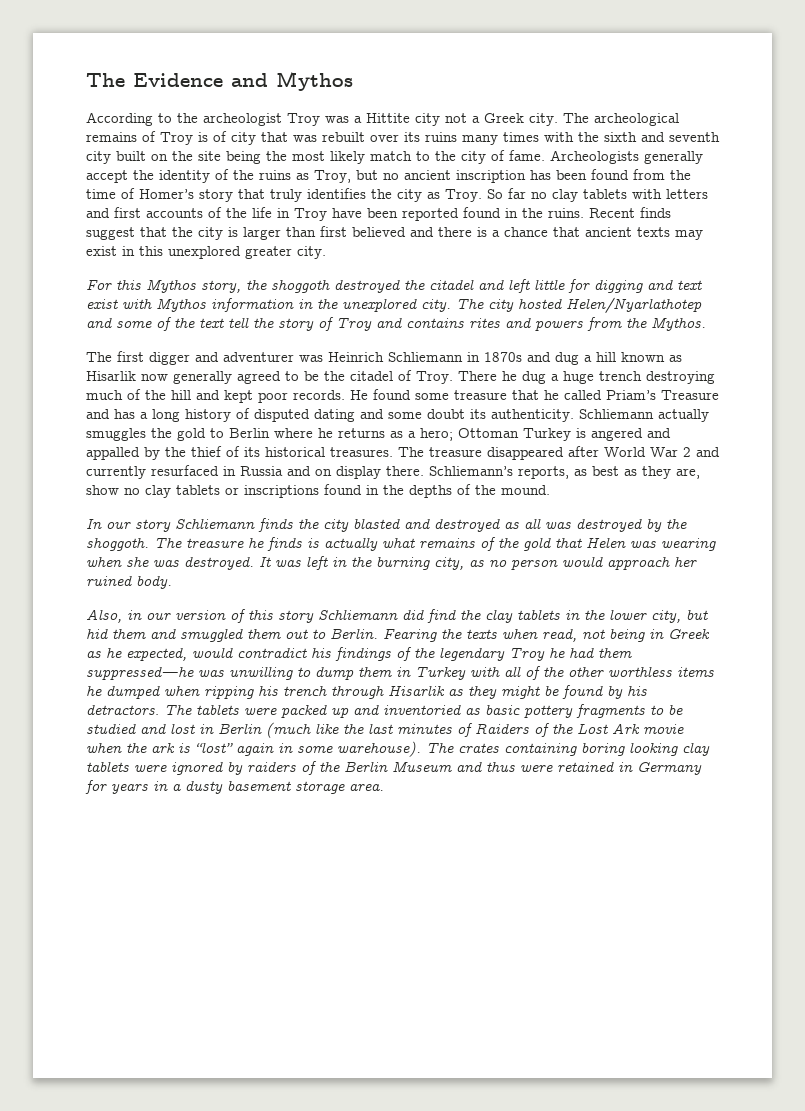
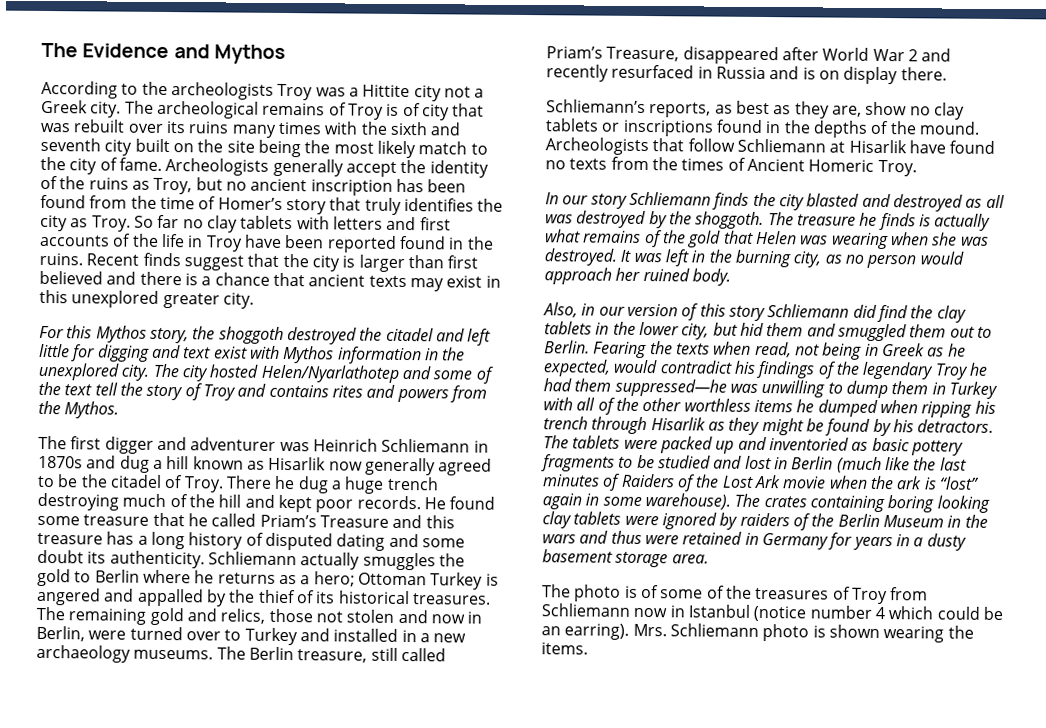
- According to the archeologist Troy was a Hittite city not a Greek city.
+ According to the archeologists Troy was a Hittite city not a Greek city.
- He found some treasure that he called Priam’s Treasure and has a long history of disputed dating and some doubt its authenticity.
+ He found some treasure that he called Priam’s Treasure and this treasure has a long history of disputed dating and some doubt its authenticity.
- The treasure disappeared after World War 2 and currently resurfaced in Russia and on display there. Schliemann’s reports, as best as they are, show no clay tablets or inscriptions found in the depths of the mound.
+ The remaining gold and relics, those not stolen and now in Berlin, were turned over to Turkey and installed in a new archaeology museums. The Berlin treasure, still called Priam’s Treasure, disappeared after World War 2 and recently resurfaced in Russia and is on display there.
+ Schliemann’s reports, as best as they are, show no clay tablets or inscriptions found in the depths of the mound. Archeologists that follow Schliemann at Hisarlik have found no texts from the times of Ancient Homeric Troy.
- The crates containing boring looking clay tablets were ignored by raiders of the Berlin Museum and thus were retained in Germany for years in a dusty basement storage area.
+ The crates containing boring looking clay tablets were ignored by raiders of the Berlin Museum in the wars and thus were retained in Germany for years in a dusty basement storage area.
+ The photo is of some of the treasures of Troy from Schliemann now in Istanbul (notice number 4 which could be an earring). Mrs. Schliemann photo is shown wearing the items.

